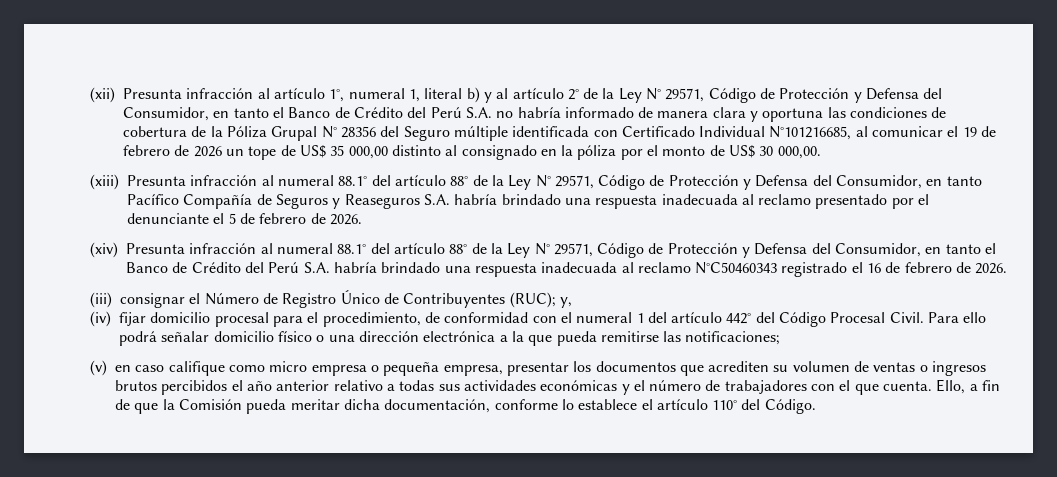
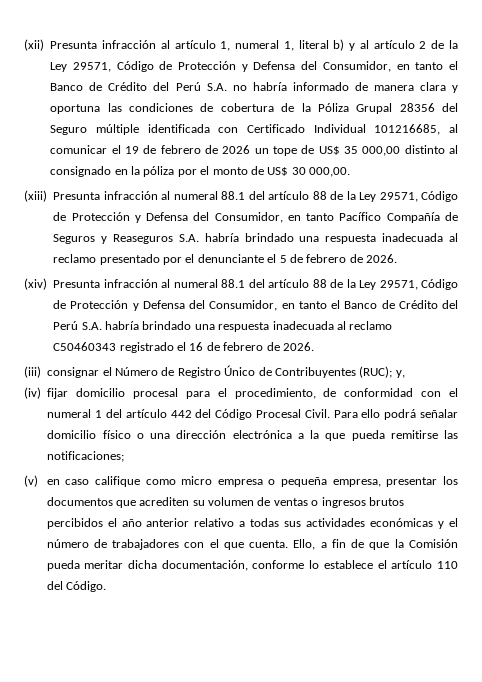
- (xii) Presunta infracción al artículo 1°, numeral 1, literal b) y al artículo 2° de la Ley N° 29571, Código de Protección y Defensa del Consumidor, en tanto el Banco de Crédito del Perú S.A. no habría informado de manera clara y oportuna las condiciones de cobertura de la Póliza Grupal N° 28356 del Seguro múltiple identificada con Certificado Individual N°101216685, al comunicar el 19 de febrero de 2026 un tope de US$ 35 000,00 distinto al consignado en la póliza por el monto de US$ 30 000,00.
+ (xii) Presunta infracción al artículo 1, numeral 1, literal b) y al artículo 2 de la Ley 29571, Código de Protección y Defensa del Consumidor, en tanto el Banco de Crédito del Perú S.A. no habría informado de manera clara y oportuna las condiciones de cobertura de la Póliza Grupal 28356 del Seguro múltiple identificada con Certificado Individual 101216685, al comunicar el 19 de febrero de 2026 un tope de US$ 35 000,00 distinto al consignado en la póliza por el monto de US$ 30 000,00.
- (xiii) Presunta infracción al numeral 88.1° del artículo 88° de la Ley N° 29571, Código de Protección y Defensa del Consumidor, en tanto Pacífico Compañía de Seguros y Reaseguros S.A. habría brindado una respuesta inadecuada al reclamo presentado por el denunciante el 5 de febrero de 2026.
+ (xiii) Presunta infracción al numeral 88.1 del artículo 88 de la Ley 29571, Código de Protección y Defensa del Consumidor, en tanto Pacífico Compañía de Seguros y Reaseguros S.A. habría brindado una respuesta inadecuada al reclamo presentado por el denunciante el 5 de febrero de 2026.
- (xiv) Presunta infracción al numeral 88.1° del artículo 88° de la Ley N° 29571, Código de Protección y Defensa del Consumidor, en tanto el Banco de Crédito del Perú S.A. habría brindado una respuesta inadecuada al reclamo N°C50460343 registrado el 16 de febrero de 2026.
+ (xiv) Presunta infracción al numeral 88.1 del artículo 88 de la Ley 29571, Código de Protección y Defensa del Consumidor, en tanto el Banco de Crédito del Perú S.A. habría brindado una respuesta inadecuada al reclamo C50460343 registrado el 16 de febrero de 2026.
- (iv) fijar domicilio procesal para el procedimiento, de conformidad con el numeral 1 del artículo 442° del Código Procesal Civil.
+ (iv) fijar domicilio procesal para el procedimiento, de conformidad con el numeral 1 del artículo 442 del Código Procesal Civil.
- Ello, a fin de que la Comisión pueda meritar dicha documentación, conforme lo establece el artículo 110° del Código.
+ Ello, a fin de que la Comisión pueda meritar dicha documentación, conforme lo establece el artículo 110 del Código.

